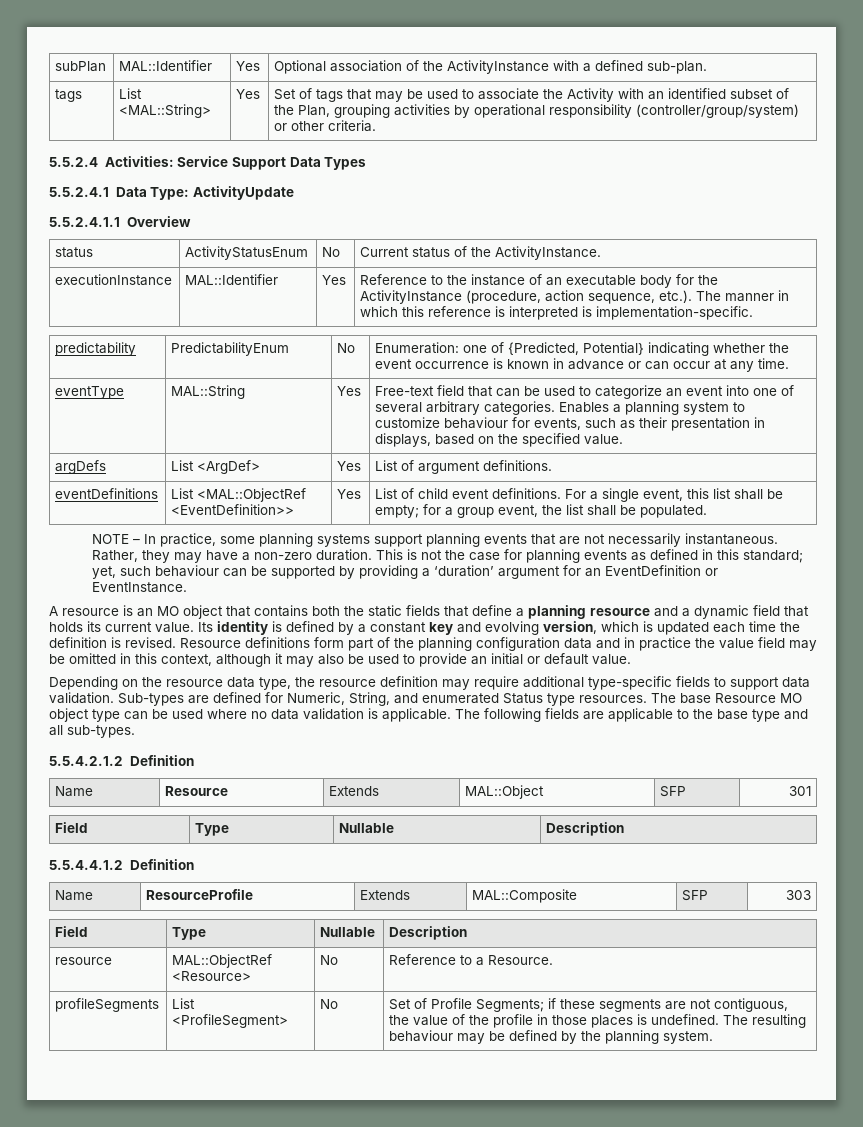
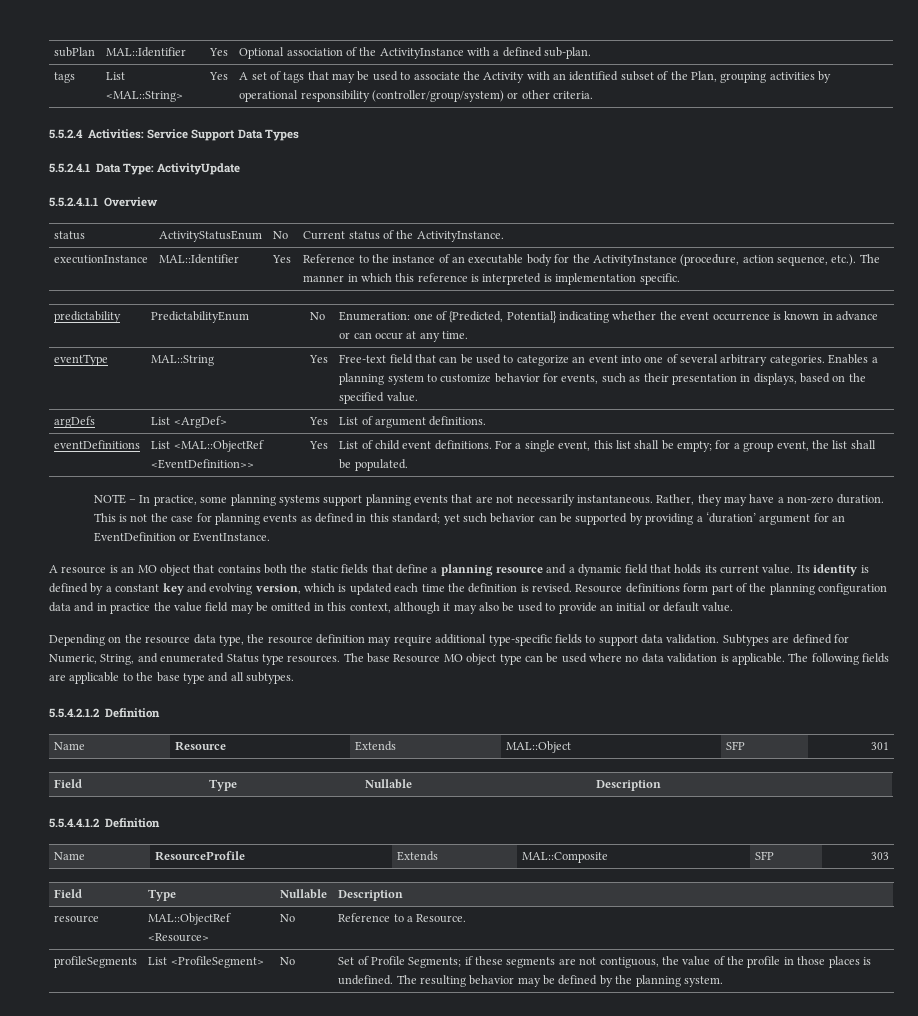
- tags | List <MAL::String> | Yes | Set of tags that may be used to associate the Activity with an identified subset of the Plan, grouping activities by operational responsibility (controller/group/system) or other criteria.
+ tags | List <MAL::String> | Yes | A set of tags that may be used to associate the Activity with an identified subset of the Plan, grouping activities by operational responsibility (controller/group/system) or other criteria.
- executionInstance | MAL::Identifier | Yes | Reference to the instance of an executable body for the ActivityInstance (procedure, action sequence, etc.). The manner in which this reference is interpreted is implementation-specific.
+ executionInstance | MAL::Identifier | Yes | Reference to the instance of an executable body for the ActivityInstance (procedure, action sequence, etc.). The manner in which this reference is interpreted is implementation specific.
- eventType | MAL::String | Yes | Free-text field that can be used to categorize an event into one of several arbitrary categories. Enables a planning system to customize behaviour for events, such as their presentation in displays, based on the specified value.
+ eventType | MAL::String | Yes | Free-text field that can be used to categorize an event into one of several arbitrary categories. Enables a planning system to customize behavior for events, such as their presentation in displays, based on the specified value.
- This is not the case for planning events as defined in this standard; yet, such behaviour can be supported by providing a ‘duration’ argument for an EventDefinition or EventInstance.
+ This is not the case for planning events as defined in this standard; yet such behavior can be supported by providing a ‘duration’ argument for an EventDefinition or EventInstance.
- Sub-types are defined for Numeric, String, and enumerated Status type resources.
+ Subtypes are defined for Numeric, String, and enumerated Status type resources.
- The following fields are applicable to the base type and all sub-types.
+ The following fields are applicable to the base type and all subtypes.
- profileSegments | List <ProfileSegment> | No | Set of Profile Segments; if these segments are not contiguous, the value of the profile in those places is undefined. The resulting behaviour may be defined by the planning system.
+ profileSegments | List <ProfileSegment> | No | Set of Profile Segments; if these segments are not contiguous, the value of the profile in those places is undefined. The resulting behavior may be defined by the planning system.

